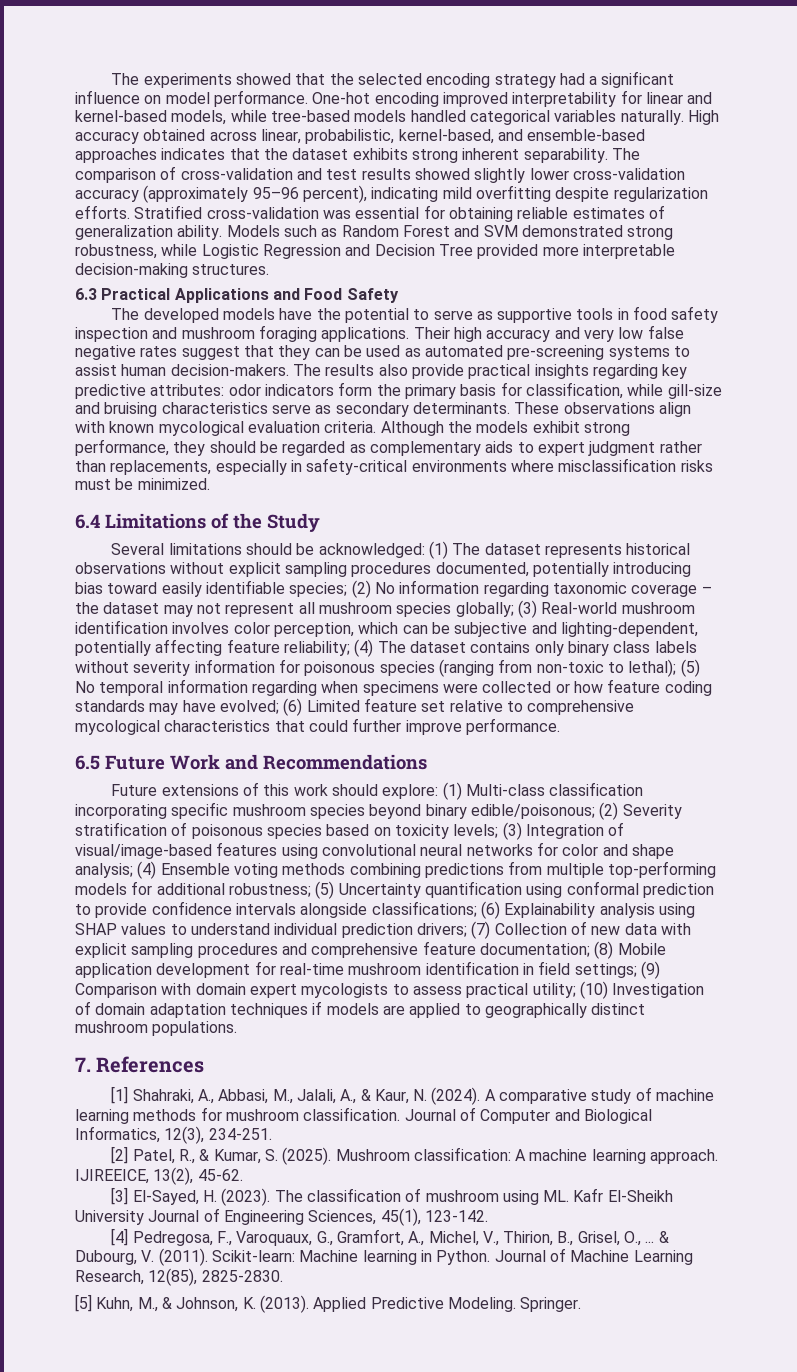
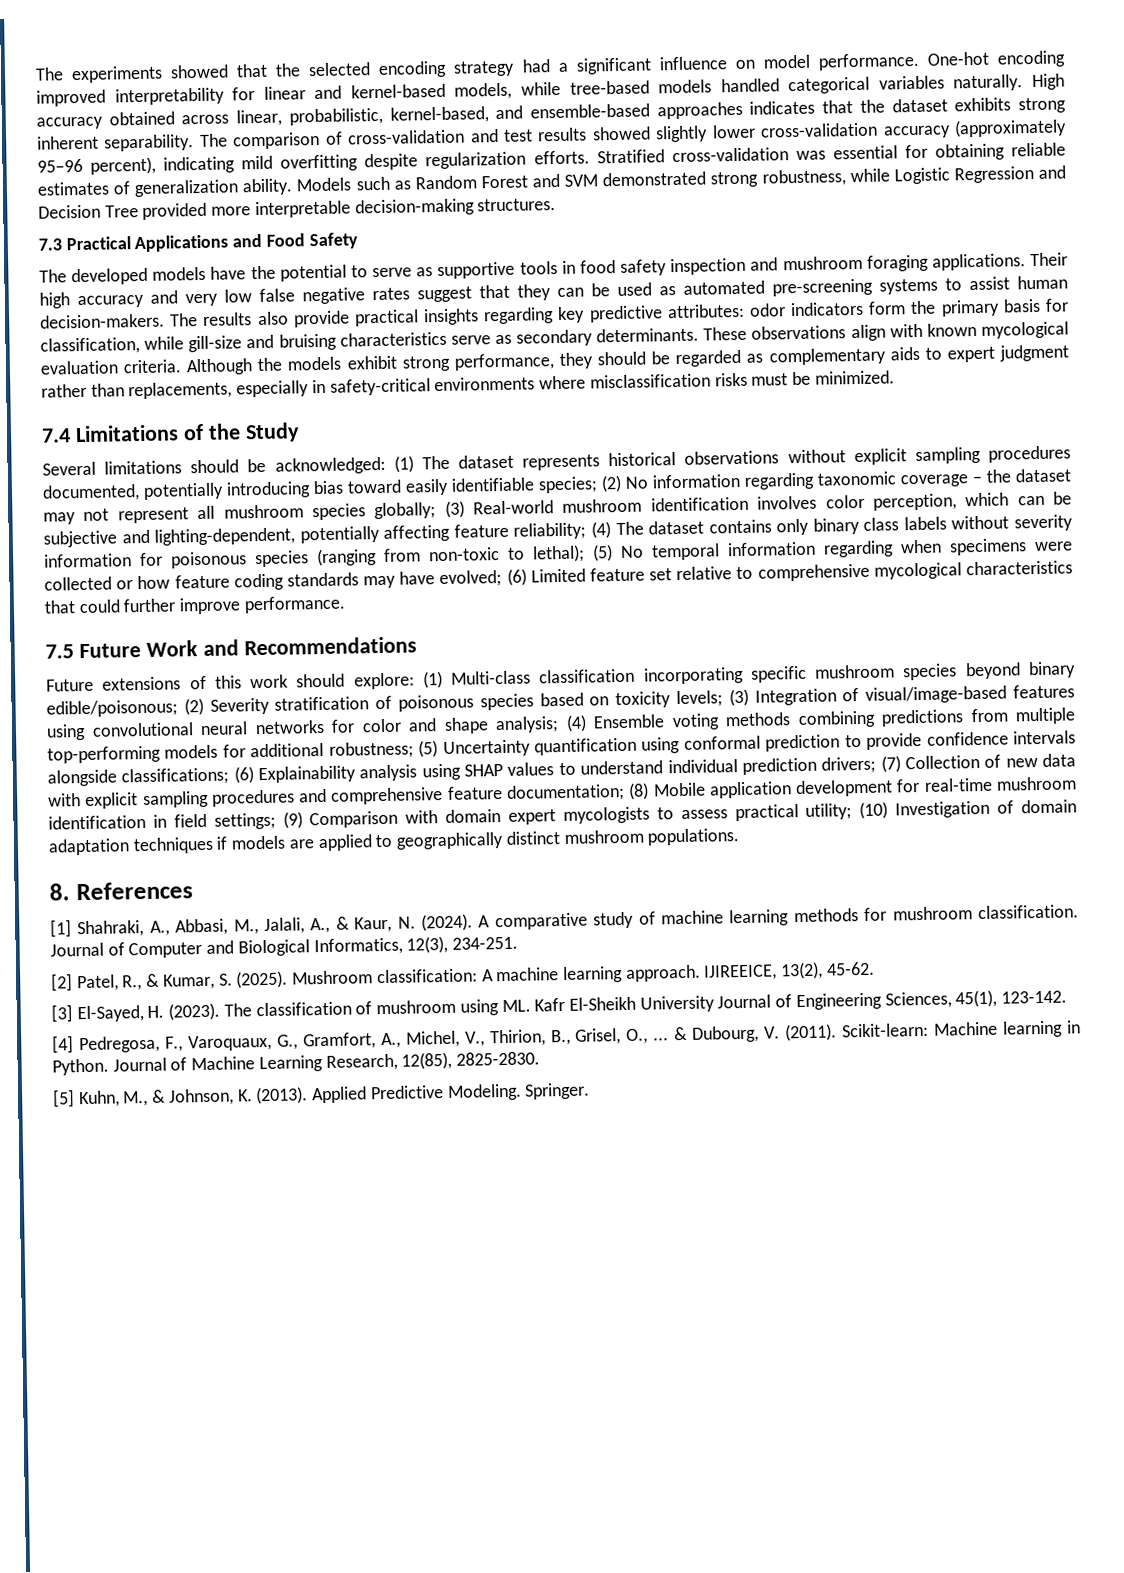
- 6.3 Practical Applications and Food Safety
+ 7.3 Practical Applications and Food Safety
- 6.4 Limitations of the Study
+ 7.4 Limitations of the Study
- 6.5 Future Work and Recommendations
+ 7.5 Future Work and Recommendations
- 7. References
+ 8. References

